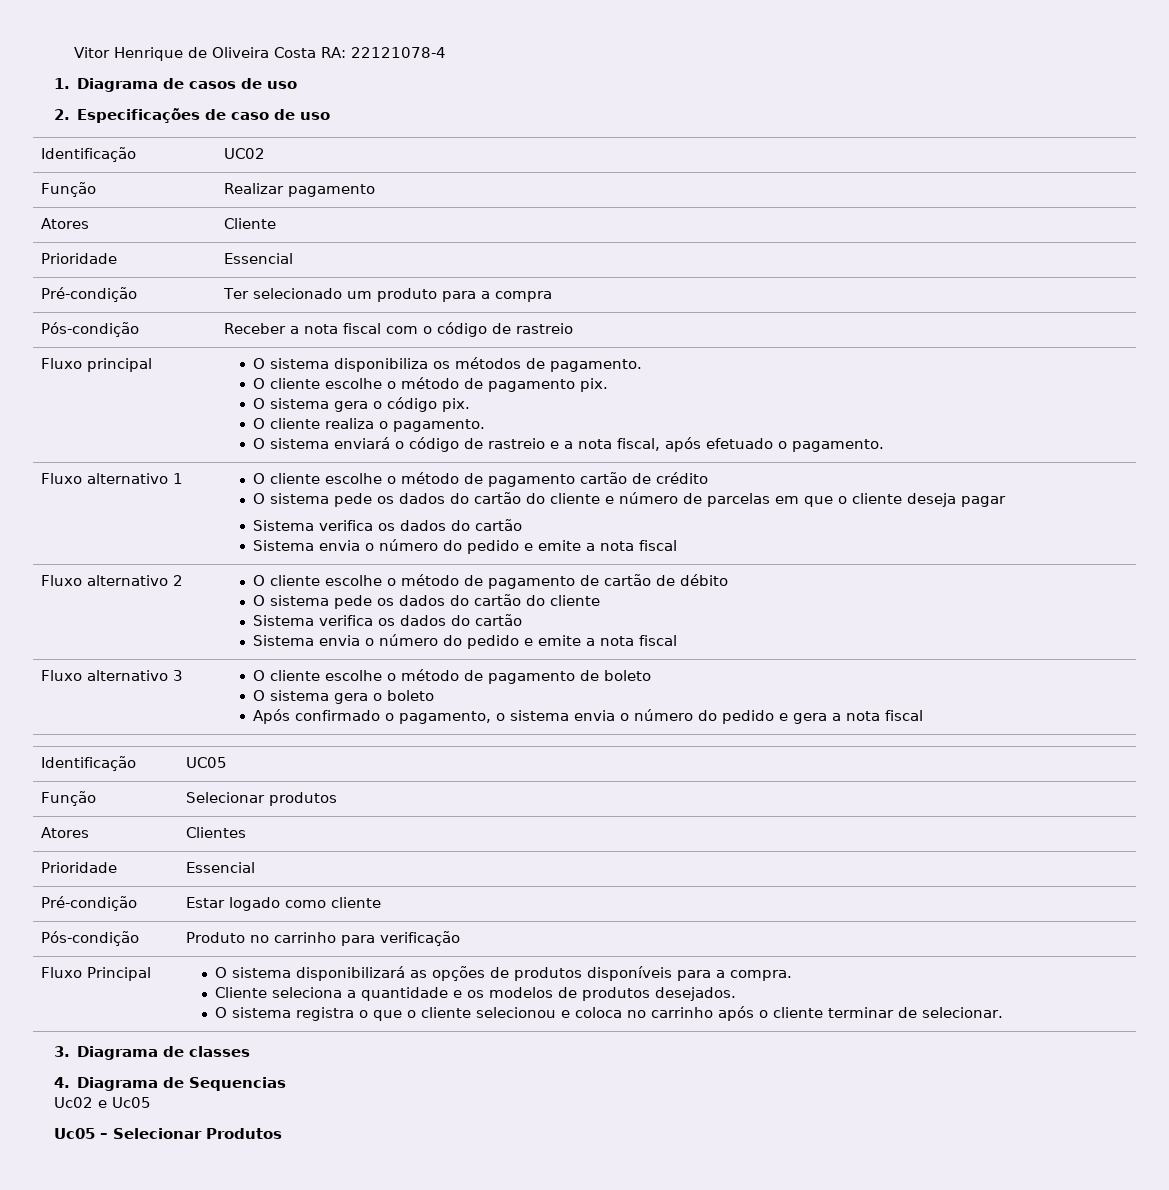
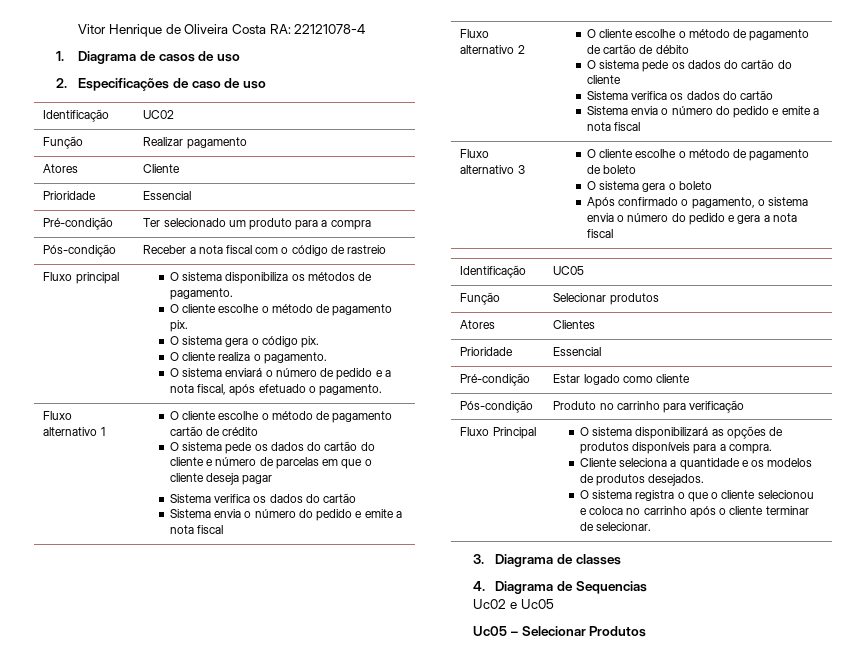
- O sistema enviará o código de rastreio e a nota fiscal, após efetuado o pagamento.
+ O sistema enviará o número de pedido e a nota fiscal, após efetuado o pagamento.

